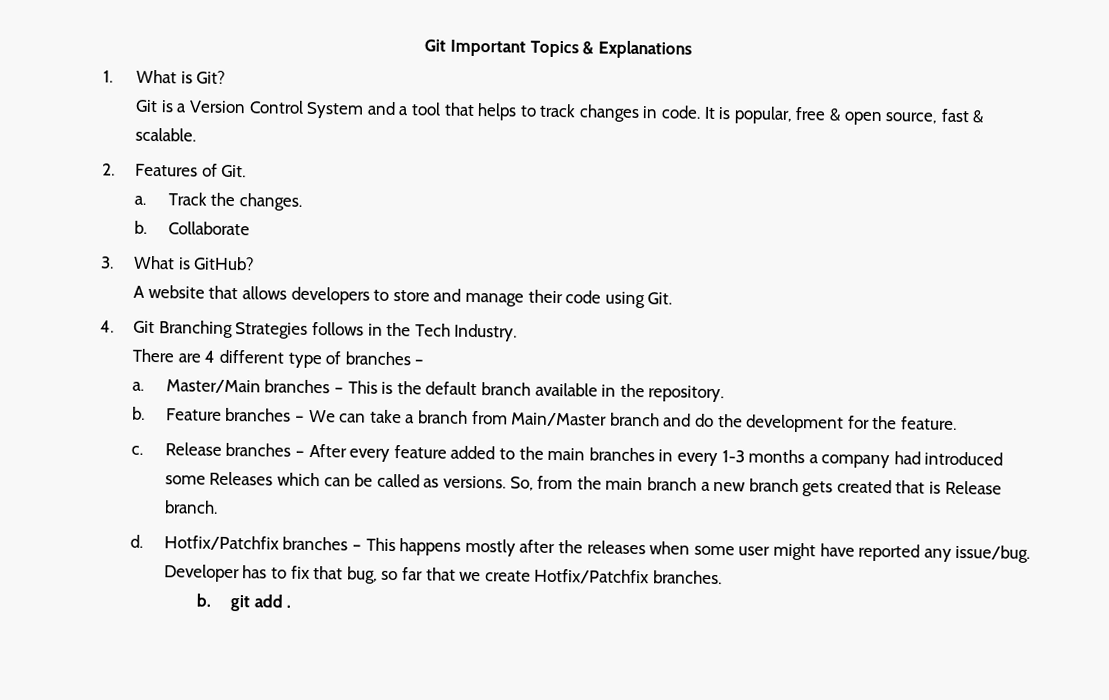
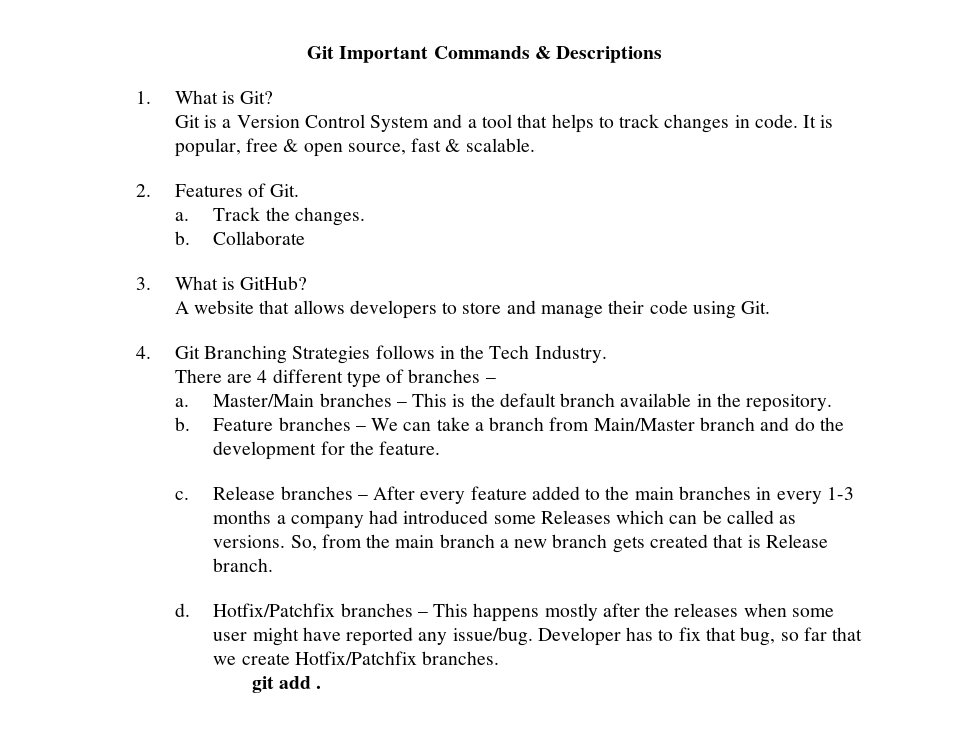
- Git Important Topics & Explanations
+ Git Important Commands & Descriptions
- b. git add .
+ git add .

